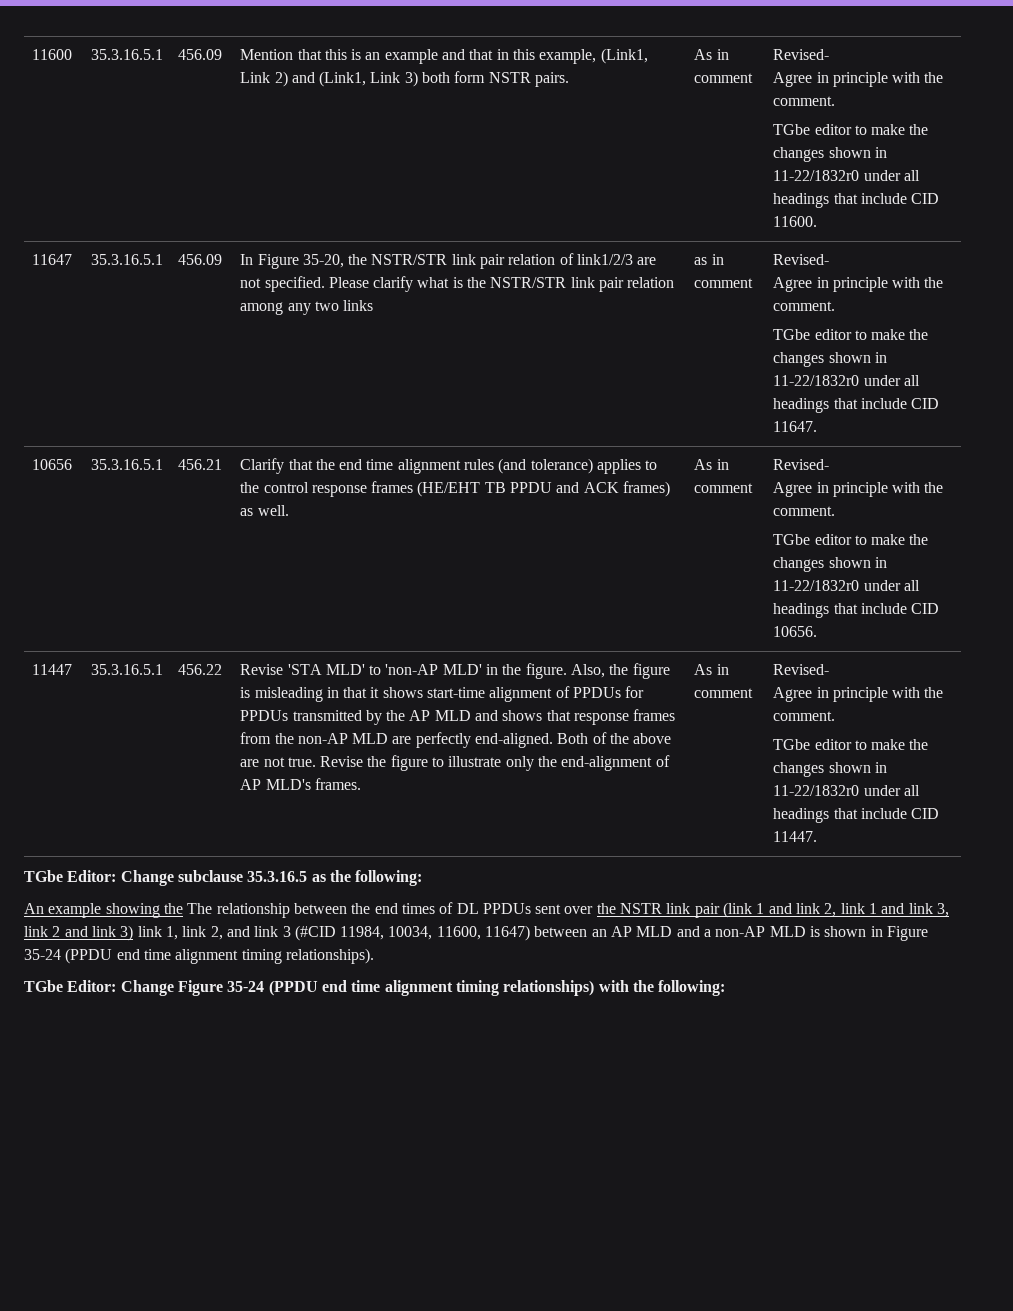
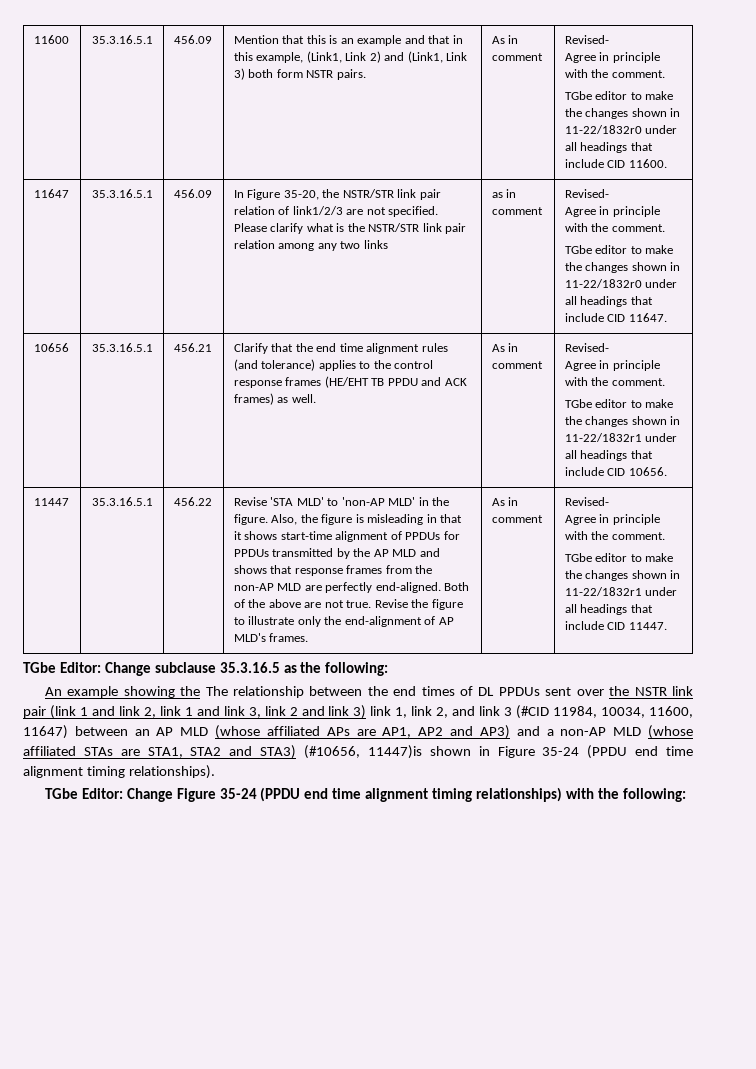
- TGbe editor to make the changes shown in 11-22/1832r0 under all headings that include CID 10656.
+ TGbe editor to make the changes shown in 11-22/1832r1 under all headings that include CID 10656.
- TGbe editor to make the changes shown in 11-22/1832r0 under all headings that include CID 11447.
+ TGbe editor to make the changes shown in 11-22/1832r1 under all headings that include CID 11447.
- An example showing the The relationship between the end times of DL PPDUs sent over the NSTR link pair (link 1 and link 2, link 1 and link 3, link 2 and link 3) link 1, link 2, and link 3 (#CID 11984, 10034, 11600, 11647) between an AP MLD and a non-AP MLD is shown in Figure 35-24 (PPDU end time alignment timing relationships).
+ An example showing the The relationship between the end times of DL PPDUs sent over the NSTR link pair (link 1 and link 2, link 1 and link 3, link 2 and link 3) link 1, link 2, and link 3 (#CID 11984, 10034, 11600, 11647) between an AP MLD (whose affiliated APs are AP1, AP2 and AP3) and a non-AP MLD (whose affiliated STAs are STA1, STA2 and STA3) (#10656, 11447)is shown in Figure 35-24 (PPDU end time alignment timing relationships).

